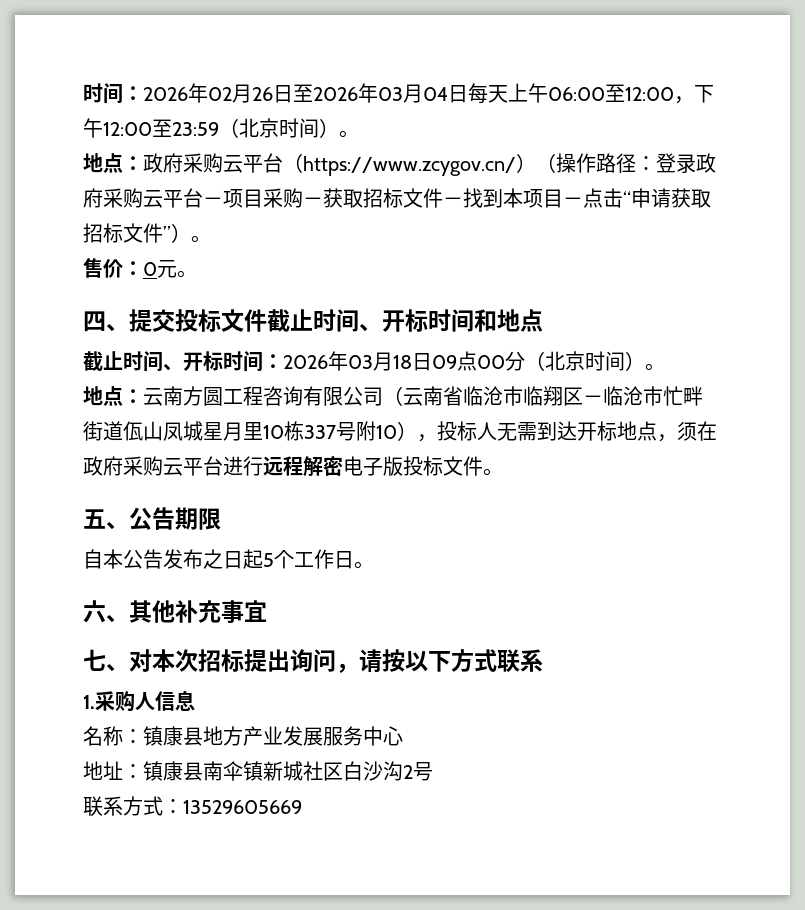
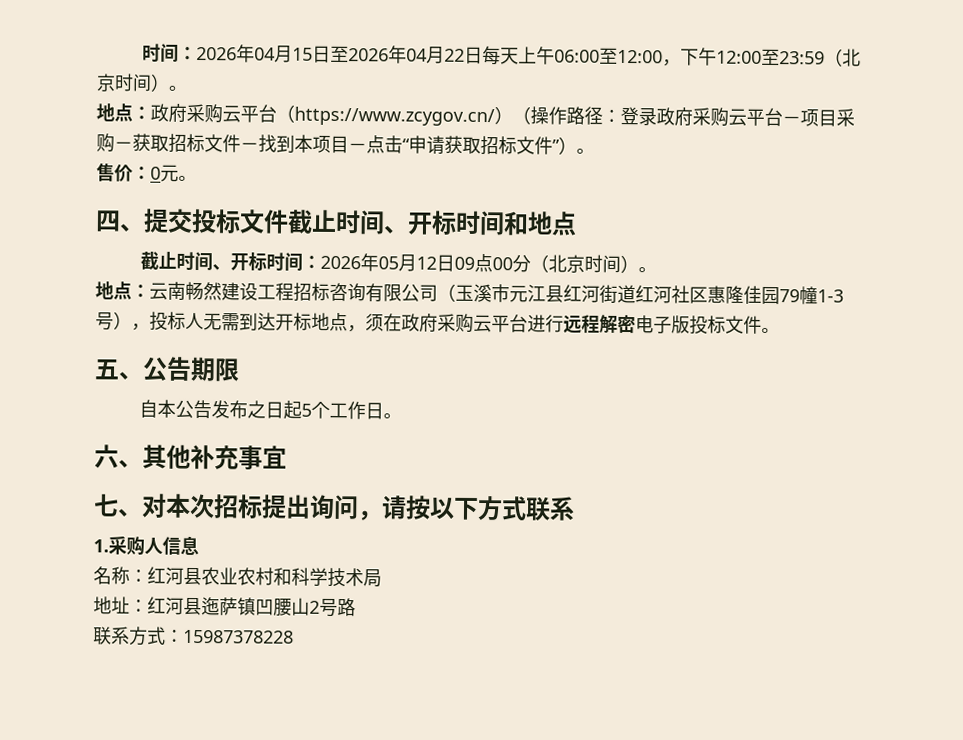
- 时间：2026年02月26日至2026年03月04日每天上午06:00至12:00，下午12:00至23:59（北京时间）。
+ 时间：2026年04月15日至2026年04月22日每天上午06:00至12:00，下午12:00至23:59（北京时间）。
- 截止时间、开标时间：2026年03月18日09点00分（北京时间）。
+ 截止时间、开标时间：2026年05月12日09点00分（北京时间）。
- 地点：云南方圆工程咨询有限公司（云南省临沧市临翔区－临沧市忙畔街道佤山凤城星月里10栋337号附10），投标人无需到达开标地点，须在政府采购云平台进行远程解密电子版投标文件。
+ 地点：云南畅然建设工程招标咨询有限公司（玉溪市元江县红河街道红河社区惠隆佳园79幢1-3号），投标人无需到达开标地点，须在政府采购云平台进行远程解密电子版投标文件。
- 名称：镇康县地方产业发展服务中心
- 地址：镇康县南伞镇新城社区白沙沟2号
+ 名称：红河县农业农村和科学技术局
+ 地址：红河县迤萨镇凹腰山2号路
- 联系方式：13529605669
+ 联系方式：15987378228

